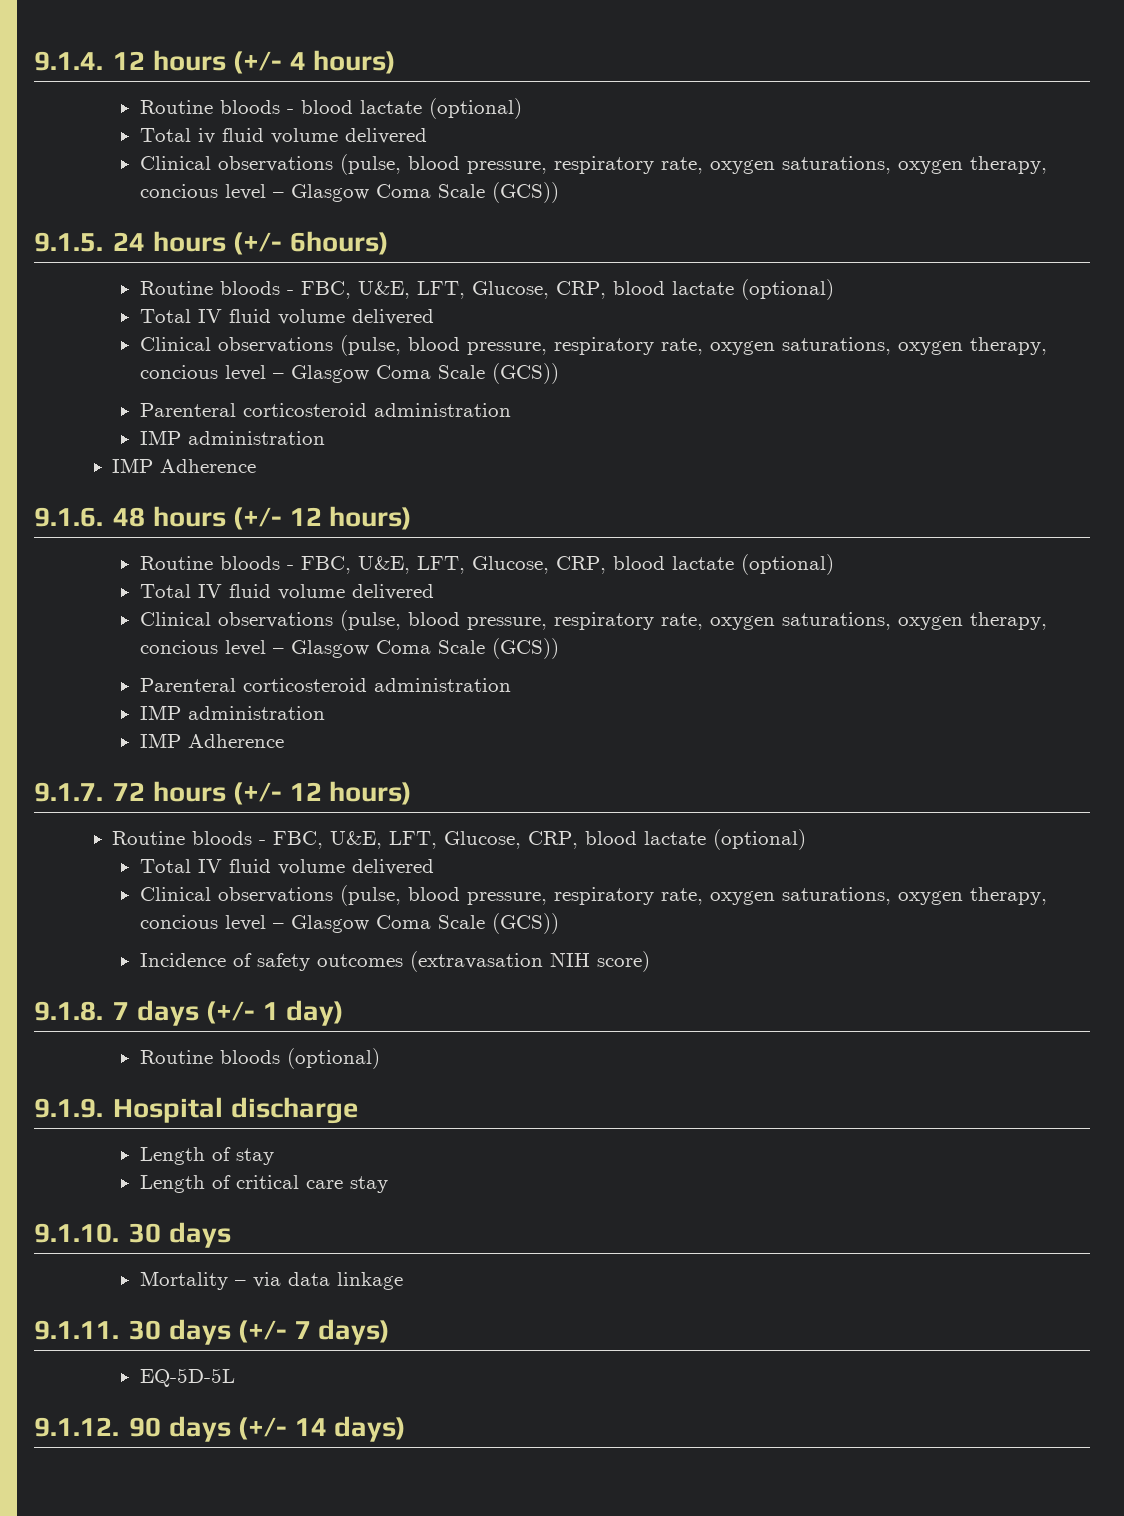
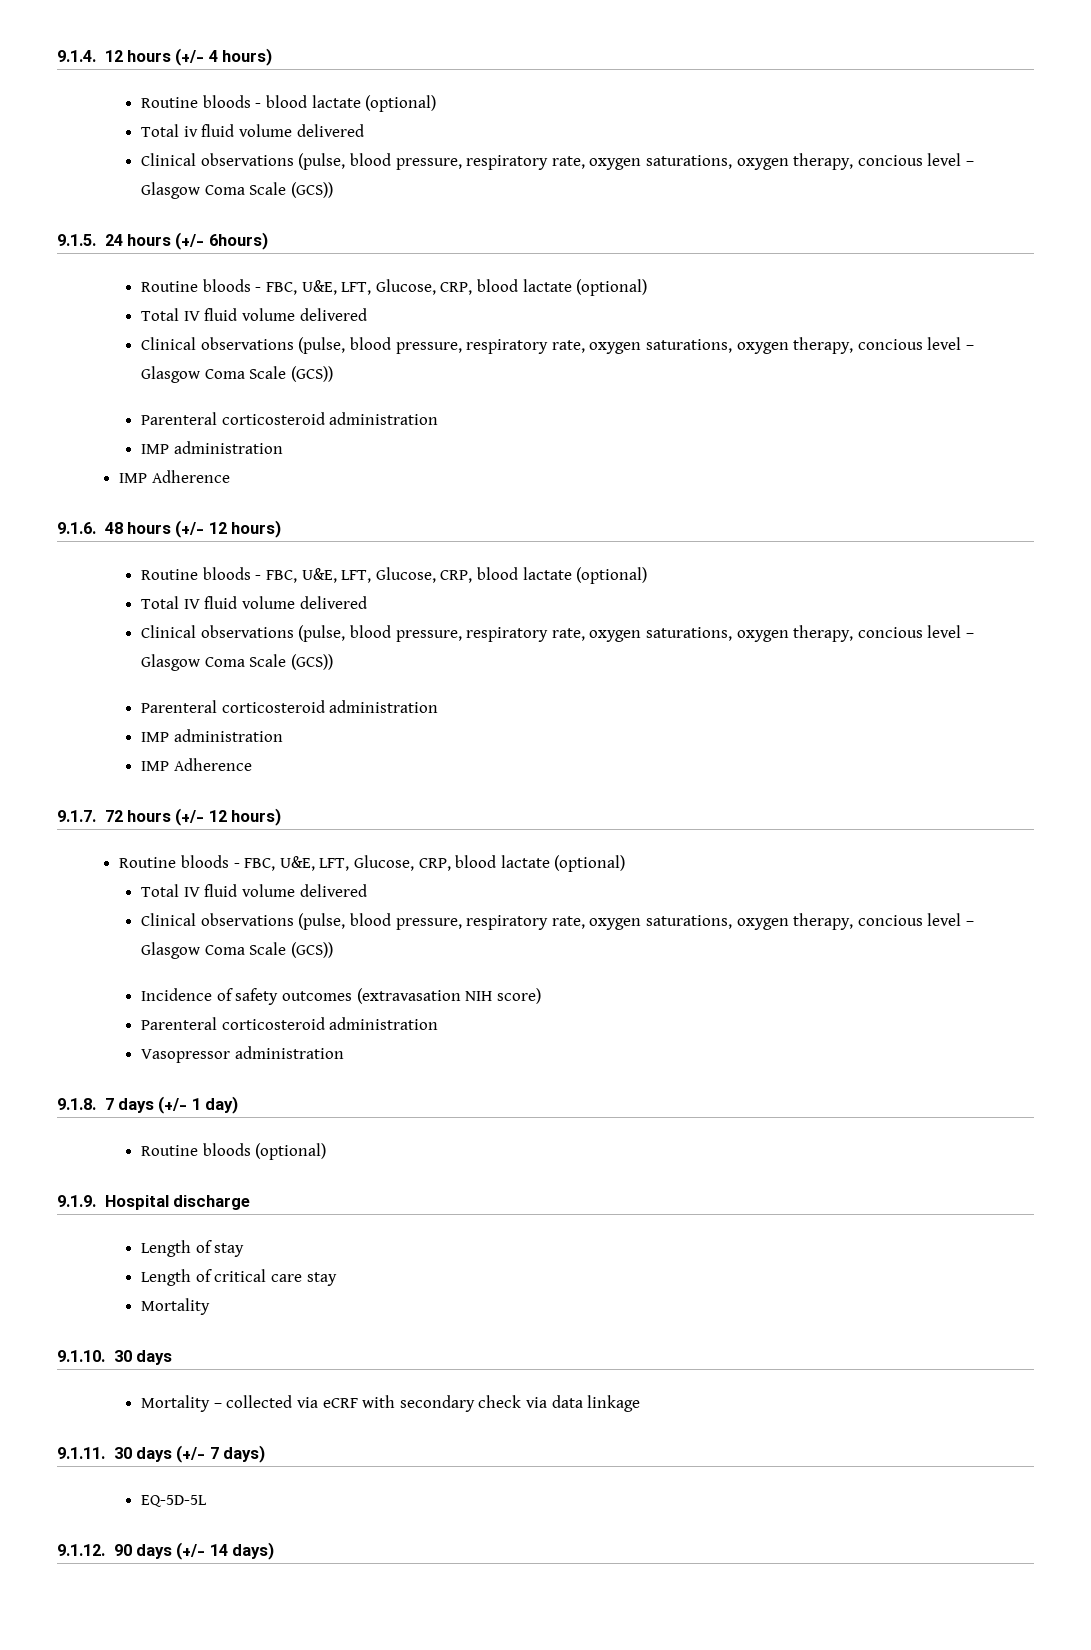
  Incidence of safety outcomes (extravasation NIH score)
+ Parenteral corticosteroid administration
+ Vasopressor administration
  Length of critical care stay
+ Mortality
- Mortality – via data linkage
+ Mortality – collected via eCRF with secondary check via data linkage

